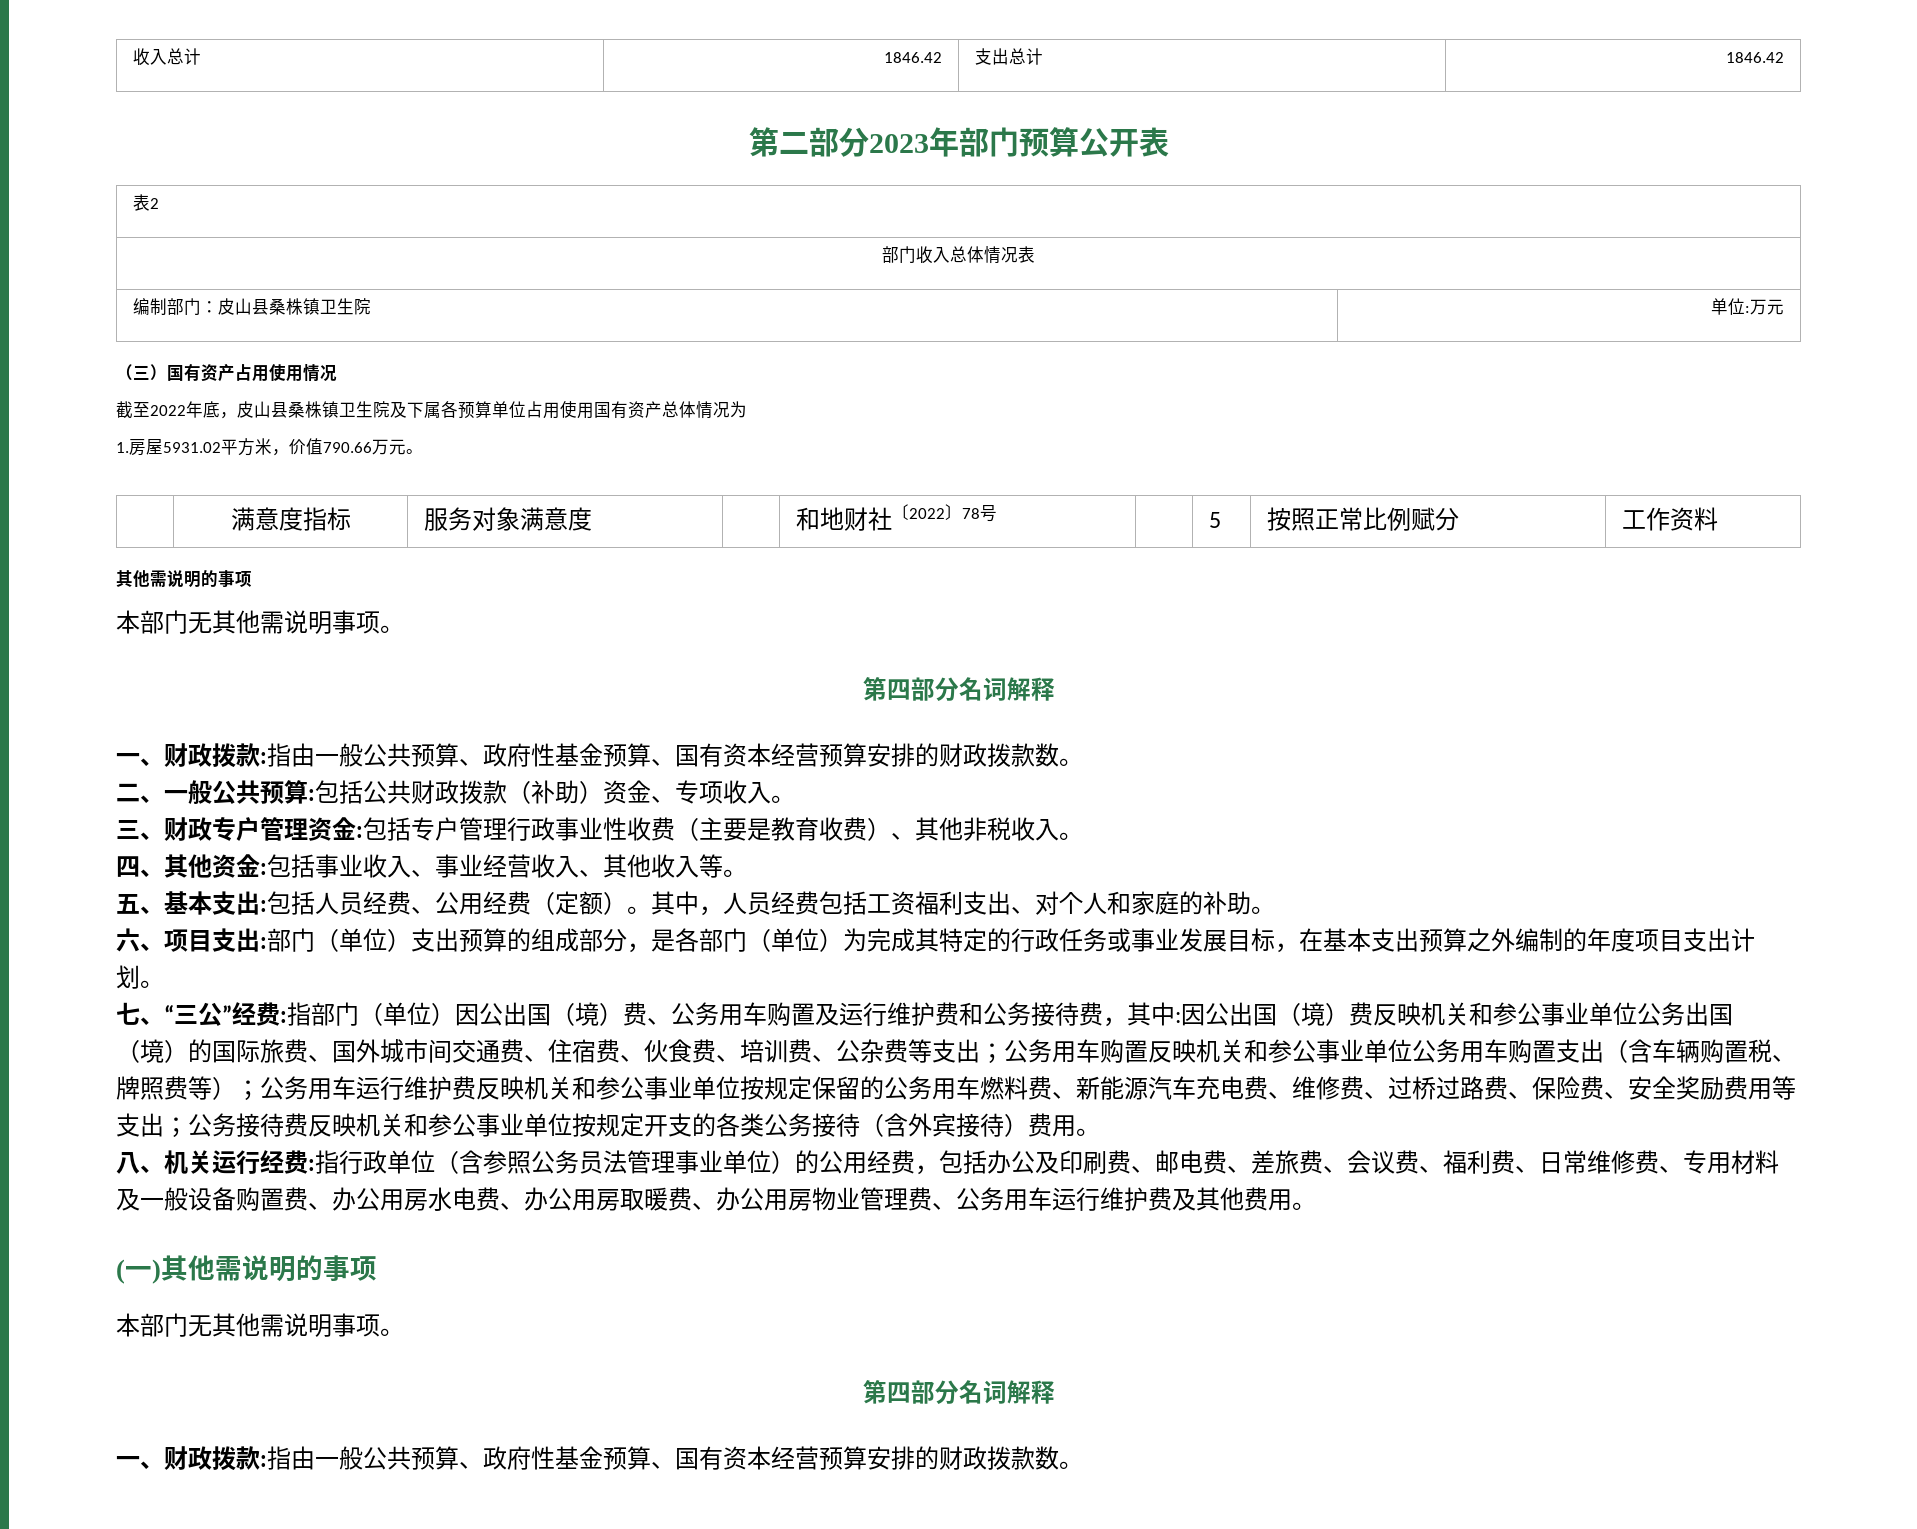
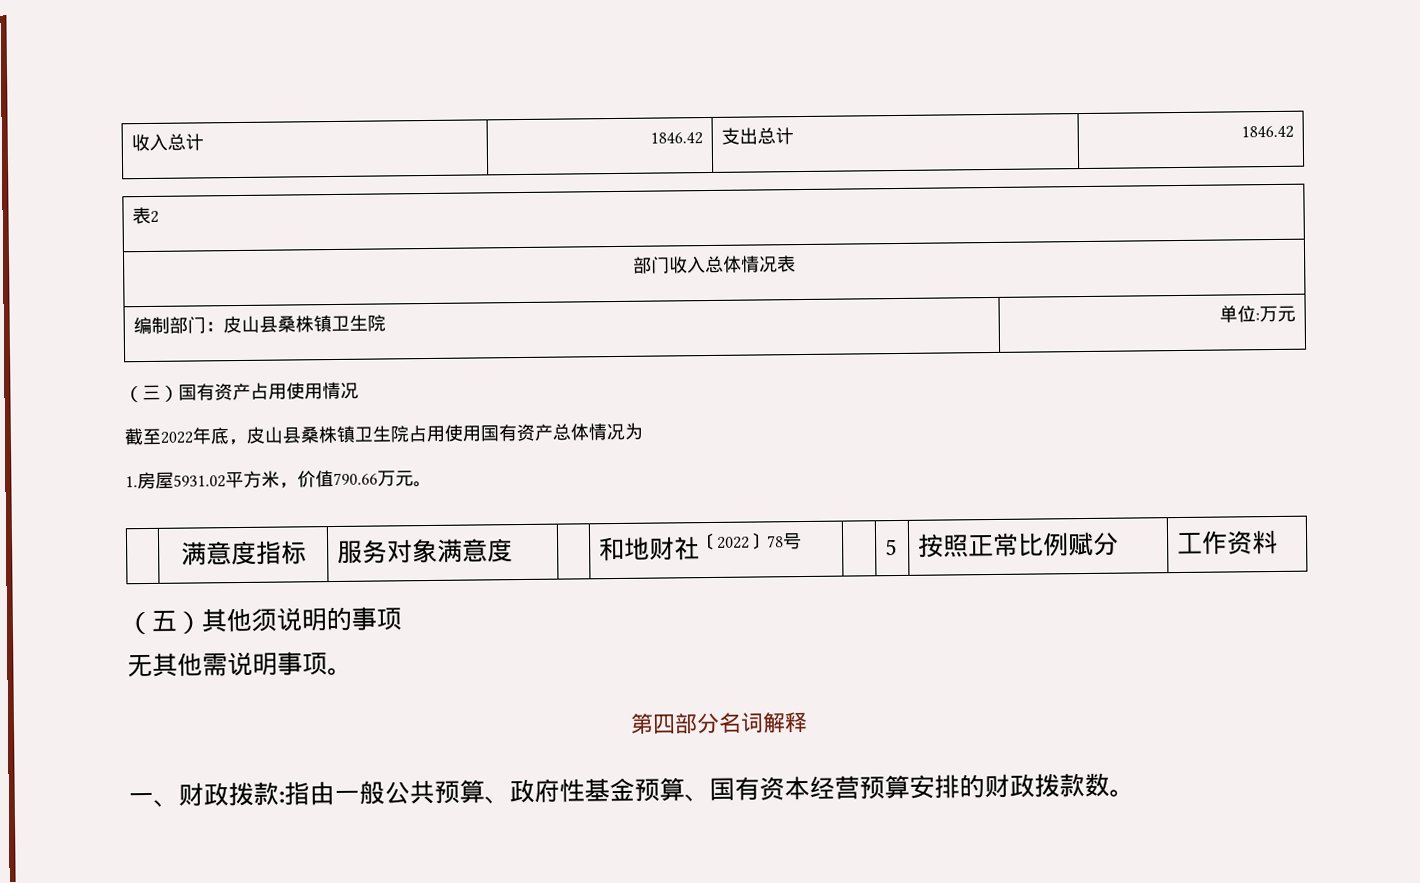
- 第二部分2023年部门预算公开表
- 截至2022年底，皮山县桑株镇卫生院及下属各预算单位占用使用国有资产总体情况为
+ 截至2022年底，皮山县桑株镇卫生院占用使用国有资产总体情况为
  | 满意度指标 | 服务对象满意度 | | 和地财社〔2022〕78号 | | 5 | 按照正常比例赋分 | 工作资料
- 其他需说明的事项
- 本部门无其他需说明事项。
+ （五）其他须说明的事项
+ 无其他需说明事项。
- 二、一般公共预算:包括公共财政拨款（补助）资金、专项收入。
- 三、财政专户管理资金:包括专户管理行政事业性收费（主要是教育收费）、其他非税收入。
- 四、其他资金:包括事业收入、事业经营收入、其他收入等。
- 五、基本支出:包括人员经费、公用经费（定额）。其中，人员经费包括工资福利支出、对个人和家庭的补助。
- 六、项目支出:部门（单位）支出预算的组成部分，是各部门（单位）为完成其特定的行政任务或事业发展目标，在基本支出预算之外编制的年度项目支出计划。
- 七、“三公”经费:指部门（单位）因公出国（境）费、公务用车购置及运行维护费和公务接待费，其中:因公出国（境）费反映机关和参公事业单位公务出国（境）的国际旅费、国外城市间交通费、住宿费、伙食费、培训费、公杂费等支出；公务用车购置反映机关和参公事业单位公务用车购置支出（含车辆购置税、牌照费等）；公务用车运行维护费反映机关和参公事业单位按规定保留的公务用车燃料费、新能源汽车充电费、维修费、过桥过路费、保险费、安全奖励费用等支出；公务接待费反映机关和参公事业单位按规定开支的各类公务接待（含外宾接待）费用。
- 八、机关运行经费:指行政单位（含参照公务员法管理事业单位）的公用经费，包括办公及印刷费、邮电费、差旅费、会议费、福利费、日常维修费、专用材料及一般设备购置费、办公用房水电费、办公用房取暖费、办公用房物业管理费、公务用车运行维护费及其他费用。
- (一)其他需说明的事项
- 本部门无其他需说明事项。
- 第四部分名词解释
- 一、财政拨款:指由一般公共预算、政府性基金预算、国有资本经营预算安排的财政拨款数。

